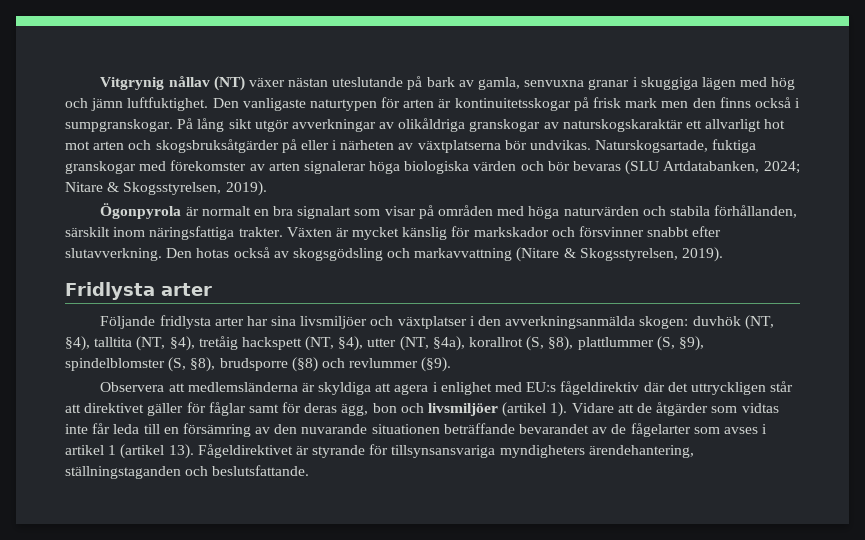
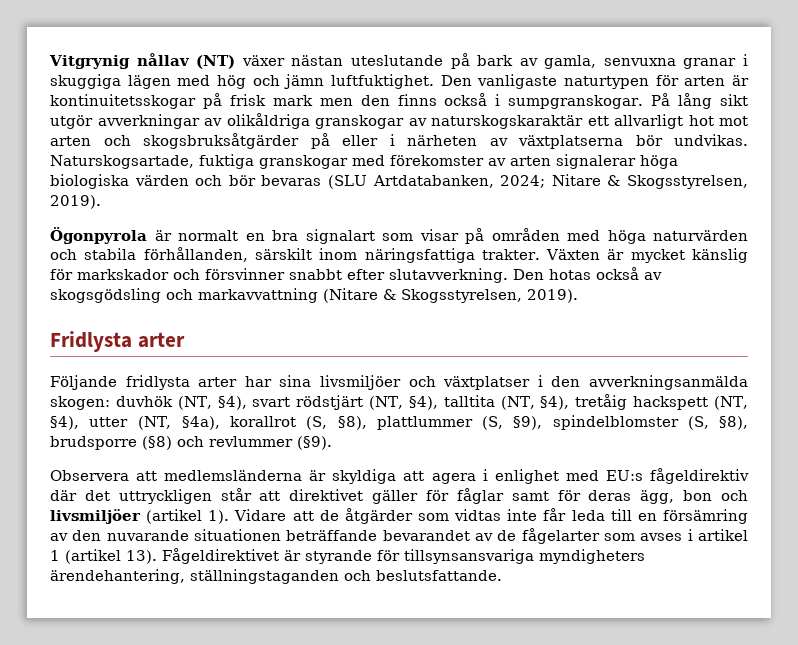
- Följande fridlysta arter har sina livsmiljöer och växtplatser i den avverkningsanmälda skogen: duvhök (NT, §4), talltita (NT, §4), tretåig hackspett (NT, §4), utter (NT, §4a), korallrot (S, §8), plattlummer (S, §9), spindelblomster (S, §8), brudsporre (§8) och revlummer (§9).
+ Följande fridlysta arter har sina livsmiljöer och växtplatser i den avverkningsanmälda skogen: duvhök (NT, §4), svart rödstjärt (NT, §4), talltita (NT, §4), tretåig hackspett (NT, §4), utter (NT, §4a), korallrot (S, §8), plattlummer (S, §9), spindelblomster (S, §8), brudsporre (§8) och revlummer (§9).

